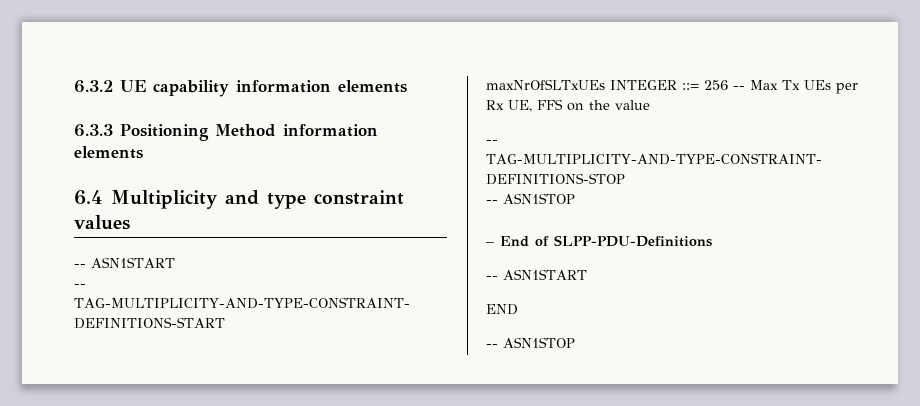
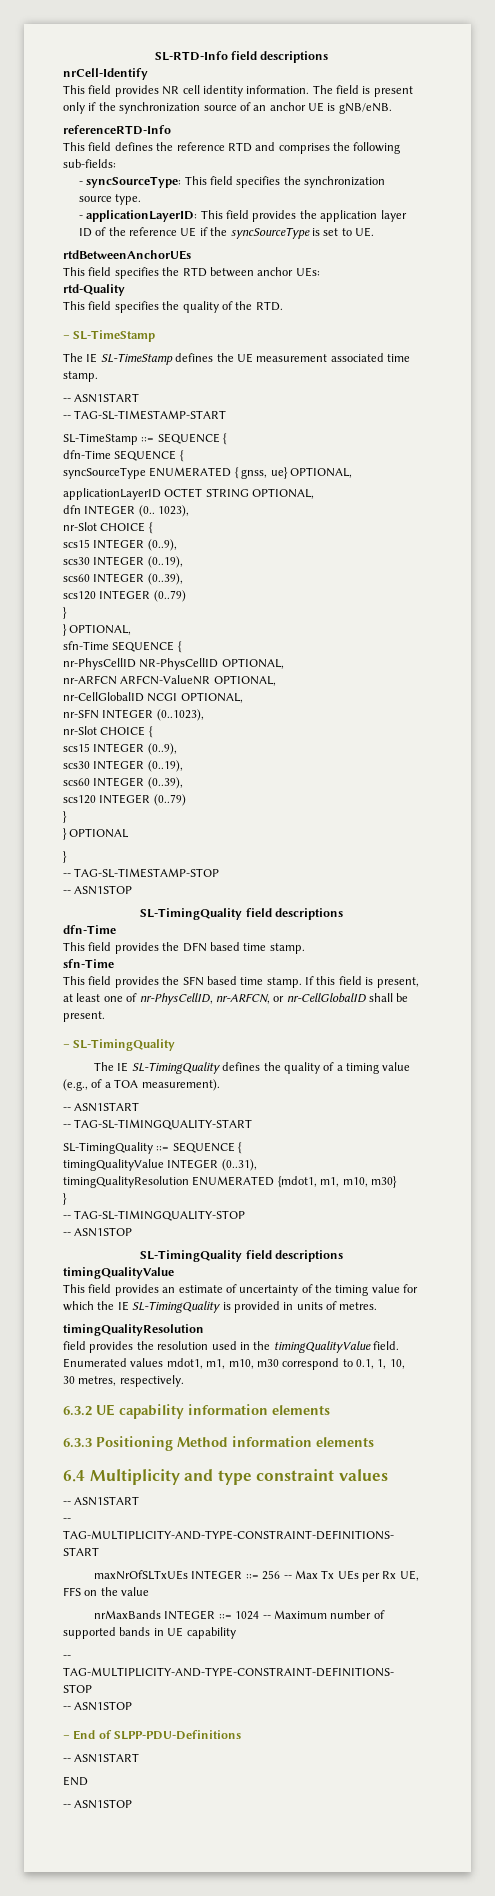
+ SL-RTD-Info field descriptions
+ nrCell-Identify
+ This field provides NR cell identity information. The field is present only if the synchronization source of an anchor UE is gNB/eNB.
+ referenceRTD-Info
+ This field defines the reference RTD and comprises the following sub-fields:
+ - syncSourceType: This field specifies the synchronization source type.
+ - applicationLayerID: This field provides the application layer ID of the reference UE if the syncSourceType is set to UE.
+ rtdBetweenAnchorUEs
+ This field specifies the RTD between anchor UEs:
+ rtd-Quality
+ This field specifies the quality of the RTD.
+ – SL-TimeStamp
+ The IE SL-TimeStamp defines the UE measurement associated time stamp.
+ -- ASN1START
+ -- TAG-SL-TIMESTAMP-START
+ SL-TimeStamp ::= SEQUENCE {
+ dfn-Time SEQUENCE {
+ syncSourceType ENUMERATED { gnss, ue} OPTIONAL,
+ applicationLayerID OCTET STRING OPTIONAL,
+ dfn INTEGER (0.. 1023),
+ nr-Slot CHOICE {
+ scs15 INTEGER (0..9),
+ scs30 INTEGER (0..19),
+ scs60 INTEGER (0..39),
+ scs120 INTEGER (0..79)
+ }
+ } OPTIONAL,
+ sfn-Time SEQUENCE {
+ nr-PhysCellID NR-PhysCellID OPTIONAL,
+ nr-ARFCN ARFCN-ValueNR OPTIONAL,
+ nr-CellGlobalID NCGI OPTIONAL,
+ nr-SFN INTEGER (0..1023),
+ nr-Slot CHOICE {
+ scs15 INTEGER (0..9),
+ scs30 INTEGER (0..19),
+ scs60 INTEGER (0..39),
+ scs120 INTEGER (0..79)
+ }
+ } OPTIONAL
+ }
+ -- TAG-SL-TIMESTAMP-STOP
+ -- ASN1STOP
+ SL-TimingQuality field descriptions
+ dfn-Time
+ This field provides the DFN based time stamp.
+ sfn-Time
+ This field provides the SFN based time stamp. If this field is present, at least one of nr-PhysCellID, nr-ARFCN, or nr-CellGlobalID shall be present.
+ – SL-TimingQuality
+ The IE SL-TimingQuality defines the quality of a timing value (e.g., of a TOA measurement).
+ -- ASN1START
+ -- TAG-SL-TIMINGQUALITY-START
+ SL-TimingQuality ::= SEQUENCE {
+ timingQualityValue INTEGER (0..31),
+ timingQualityResolution ENUMERATED {mdot1, m1, m10, m30}
+ }
+ -- TAG-SL-TIMINGQUALITY-STOP
+ -- ASN1STOP
+ SL-TimingQuality field descriptions
+ timingQualityValue
+ This field provides an estimate of uncertainty of the timing value for which the IE SL-TimingQuality is provided in units of metres.
+ timingQualityResolution
+ field provides the resolution used in the timingQualityValue field. Enumerated values mdot1, m1, m10, m30 correspond to 0.1, 1, 10, 30 metres, respectively.
+ nrMaxBands INTEGER ::= 1024 -- Maximum number of supported bands in UE capability

